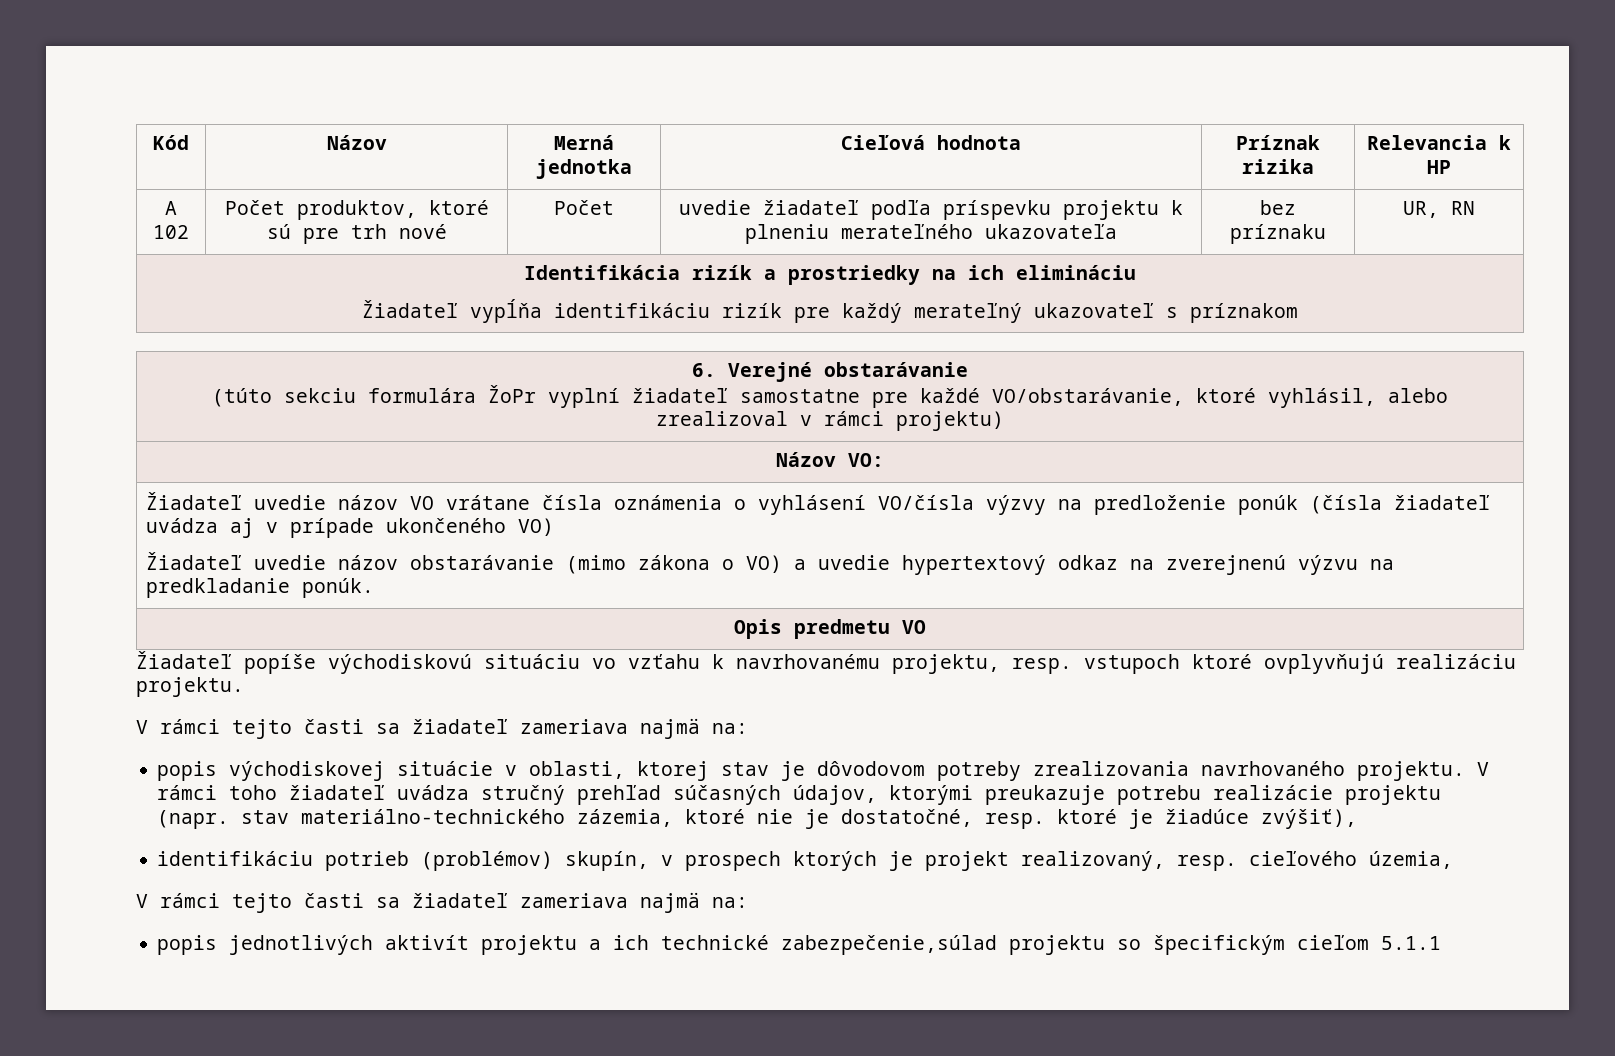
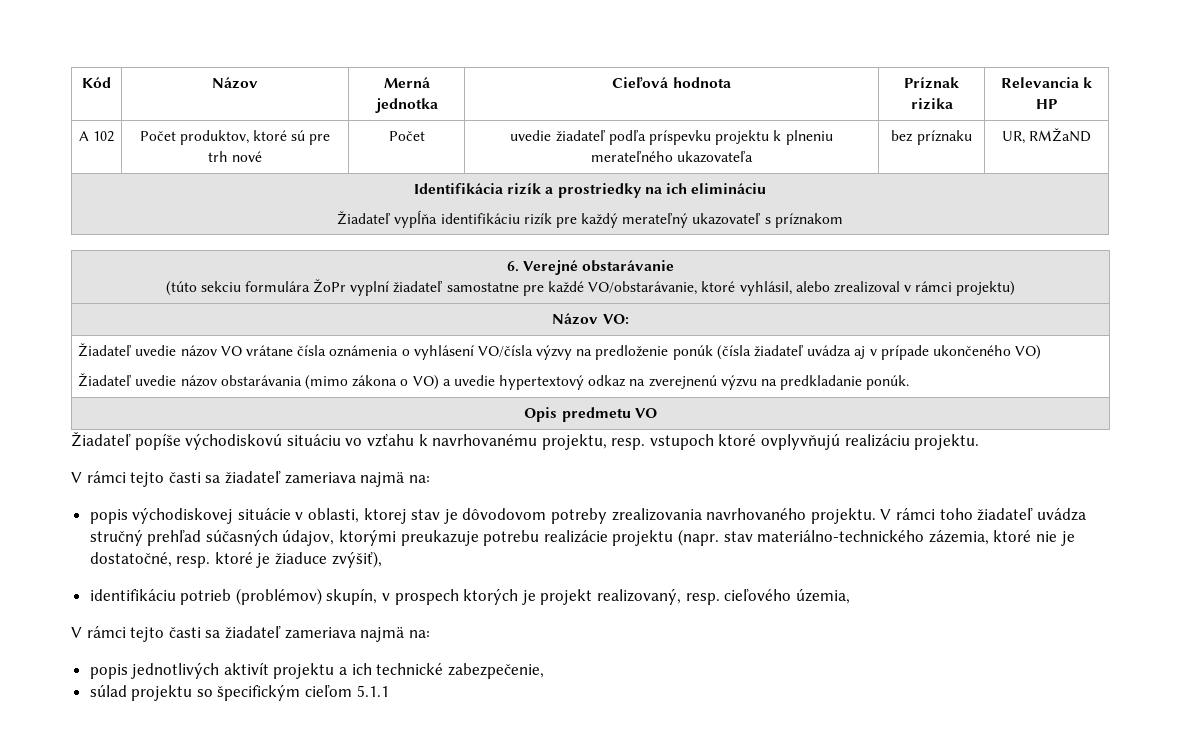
- A 102 | Počet produktov, ktoré sú pre trh nové | Počet | uvedie žiadateľ podľa príspevku projektu k plneniu merateľného ukazovateľa | bez príznaku | UR, RN
+ A 102 | Počet produktov, ktoré sú pre trh nové | Počet | uvedie žiadateľ podľa príspevku projektu k plneniu merateľného ukazovateľa | bez príznaku | UR, RMŽaND
  Žiadateľ uvedie názov VO vrátane čísla oznámenia o vyhlásení VO/čísla výzvy na predloženie ponúk (čísla žiadateľ uvádza aj v prípade ukončeného VO)
- Žiadateľ uvedie názov obstarávanie (mimo zákona o VO) a uvedie hypertextový odkaz na zverejnenú výzvu na predkladanie ponúk.
+ Žiadateľ uvedie názov obstarávania (mimo zákona o VO) a uvedie hypertextový odkaz na zverejnenú výzvu na predkladanie ponúk.
- V rámci toho žiadateľ uvádza stručný prehľad súčasných údajov, ktorými preukazuje potrebu realizácie projektu (napr. stav materiálno-technického zázemia, ktoré nie je dostatočné, resp. ktoré je žiadúce zvýšiť),
+ V rámci toho žiadateľ uvádza stručný prehľad súčasných údajov, ktorými preukazuje potrebu realizácie projektu (napr. stav materiálno-technického zázemia, ktoré nie je dostatočné, resp. ktoré je žiaduce zvýšiť),
- popis jednotlivých aktivít projektu a ich technické zabezpečenie,súlad projektu so špecifickým cieľom 5.1.1
+ popis jednotlivých aktivít projektu a ich technické zabezpečenie,
+ súlad projektu so špecifickým cieľom 5.1.1

